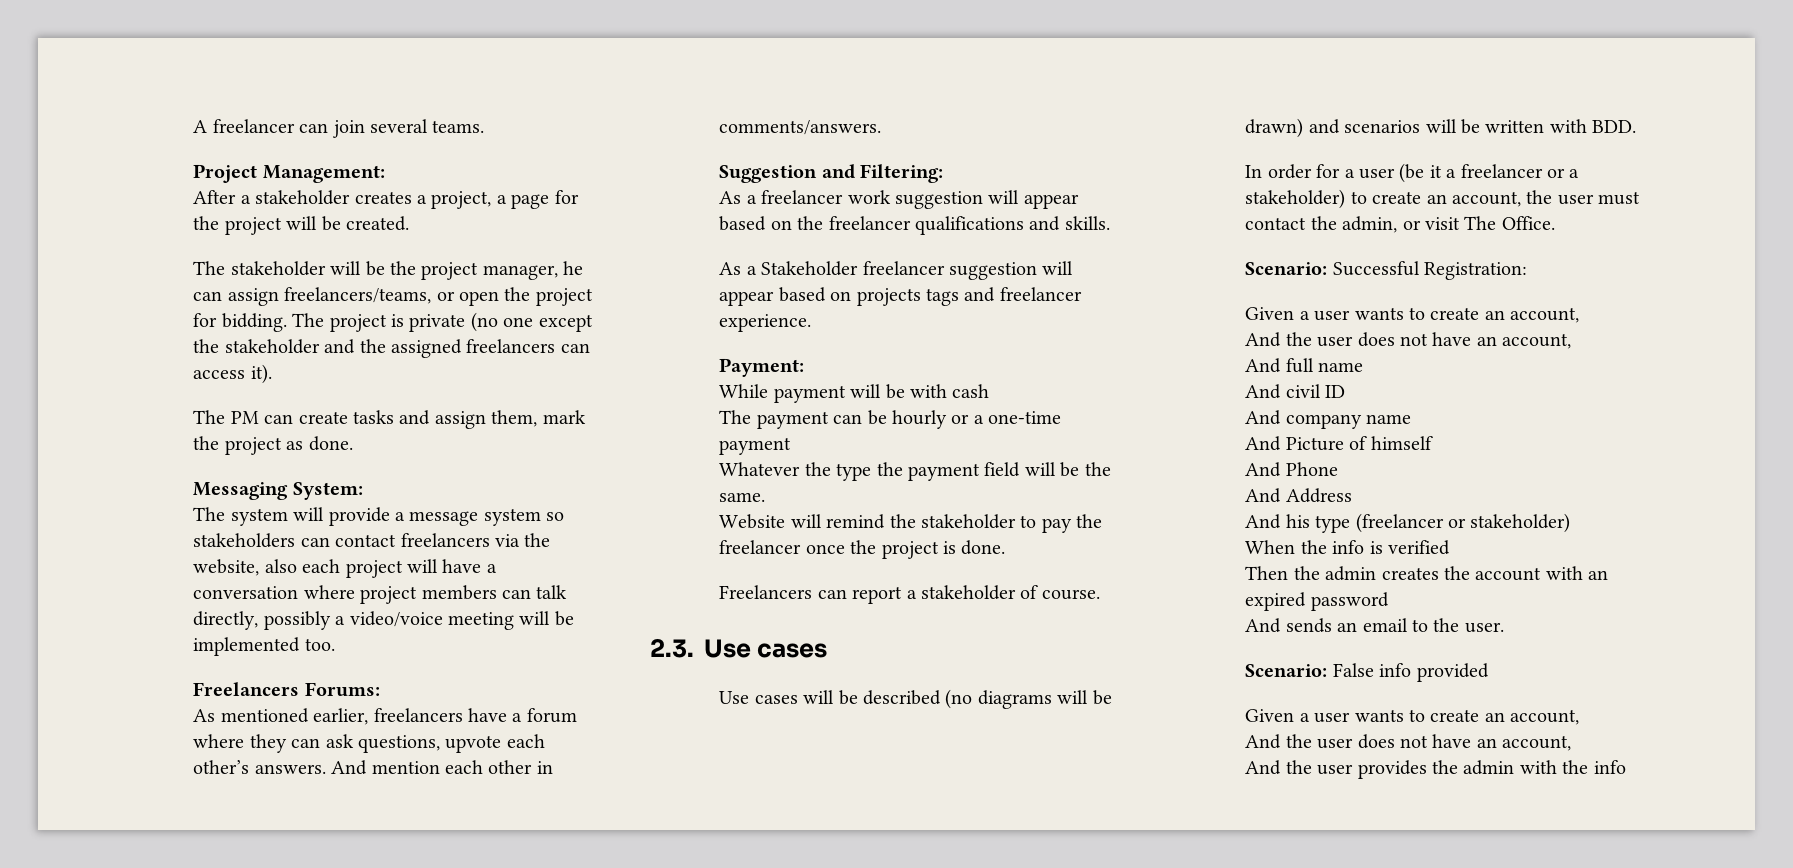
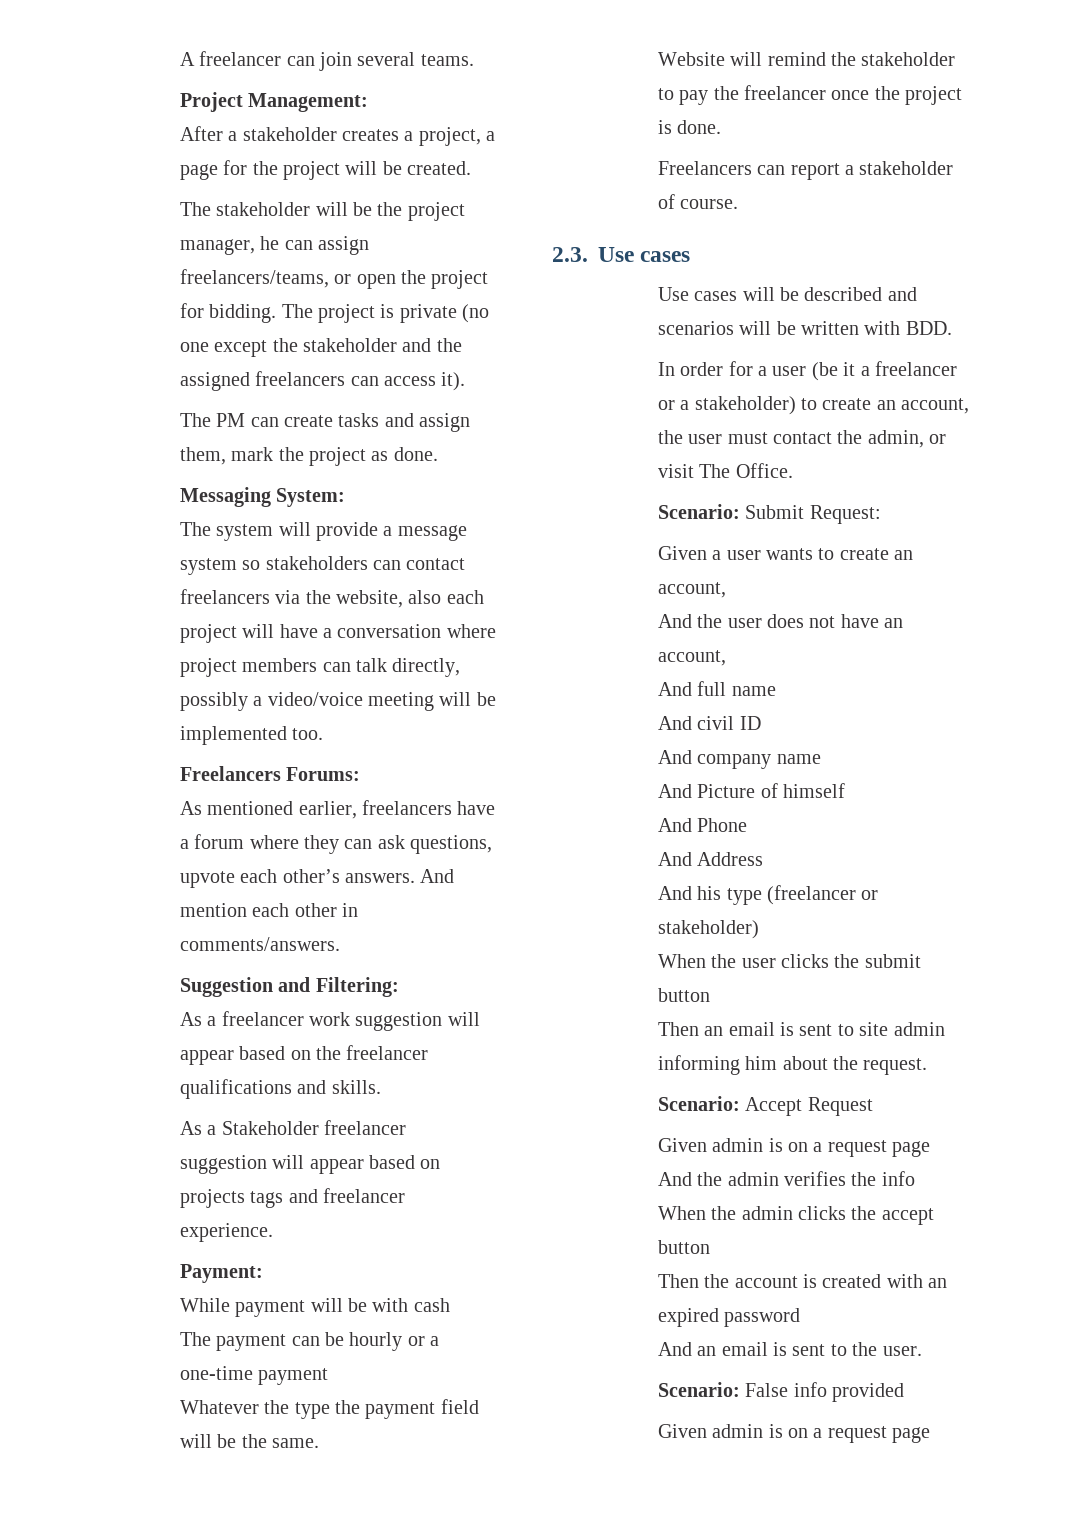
- Use cases will be described (no diagrams will be drawn) and scenarios will be written with BDD.
+ Use cases will be described and scenarios will be written with BDD.
- Scenario: Successful Registration:
+ Scenario: Submit Request:
- When the info is verified
- Then the admin creates the account with an expired password
+ When the user clicks the submit button
+ Then an email is sent to site admin informing him about the request.
+ Scenario: Accept Request
+ Given admin is on a request page
+ And the admin verifies the info
+ When the admin clicks the accept button
+ Then the account is created with an expired password
- And sends an email to the user.
+ And an email is sent to the user.
  Scenario: False info provided
- Given a user wants to create an account,
- And the user does not have an account,
- And the user provides the admin with the info
+ Given admin is on a request page

